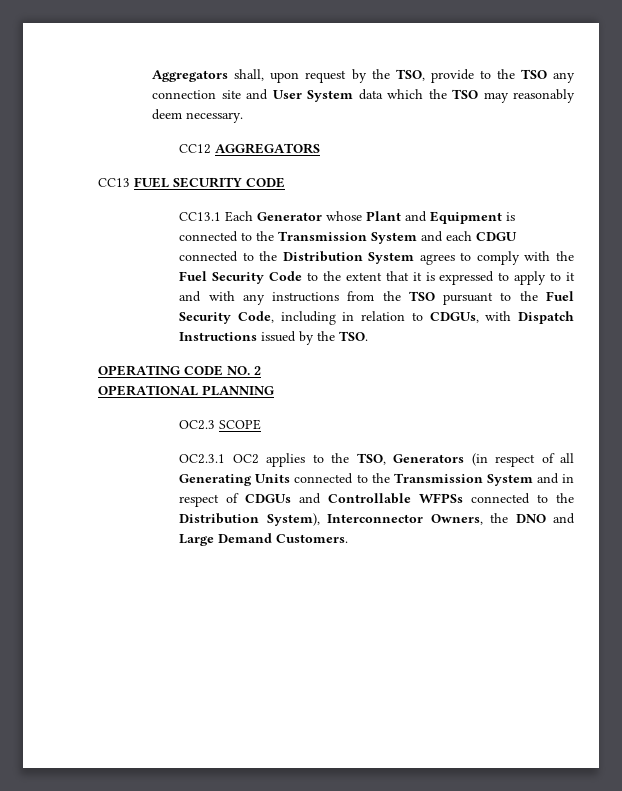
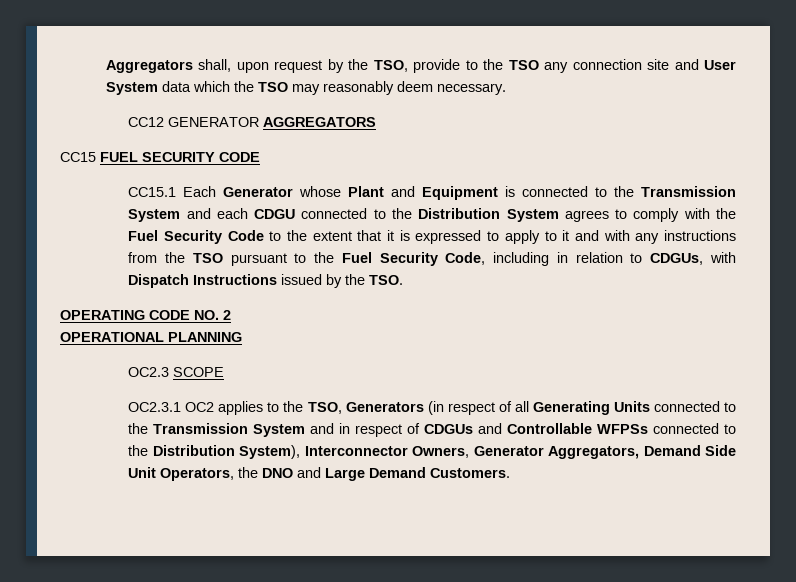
- CC12 AGGREGATORS
+ CC12 GENERATOR AGGREGATORS
- CC13 FUEL SECURITY CODE
+ CC15 FUEL SECURITY CODE
- CC13.1 Each Generator whose Plant and Equipment is connected to the Transmission System and each CDGU connected to the Distribution System agrees to comply with the Fuel Security Code to the extent that it is expressed to apply to it and with any instructions from the TSO pursuant to the Fuel Security Code, including in relation to CDGUs, with Dispatch Instructions issued by the TSO.
+ CC15.1 Each Generator whose Plant and Equipment is connected to the Transmission System and each CDGU connected to the Distribution System agrees to comply with the Fuel Security Code to the extent that it is expressed to apply to it and with any instructions from the TSO pursuant to the Fuel Security Code, including in relation to CDGUs, with Dispatch Instructions issued by the TSO.
- OC2.3.1 OC2 applies to the TSO, Generators (in respect of all Generating Units connected to the Transmission System and in respect of CDGUs and Controllable WFPSs connected to the Distribution System), Interconnector Owners, the DNO and Large Demand Customers.
+ OC2.3.1 OC2 applies to the TSO, Generators (in respect of all Generating Units connected to the Transmission System and in respect of CDGUs and Controllable WFPSs connected to the Distribution System), Interconnector Owners, Generator Aggregators, Demand Side Unit Operators, the DNO and Large Demand Customers.

